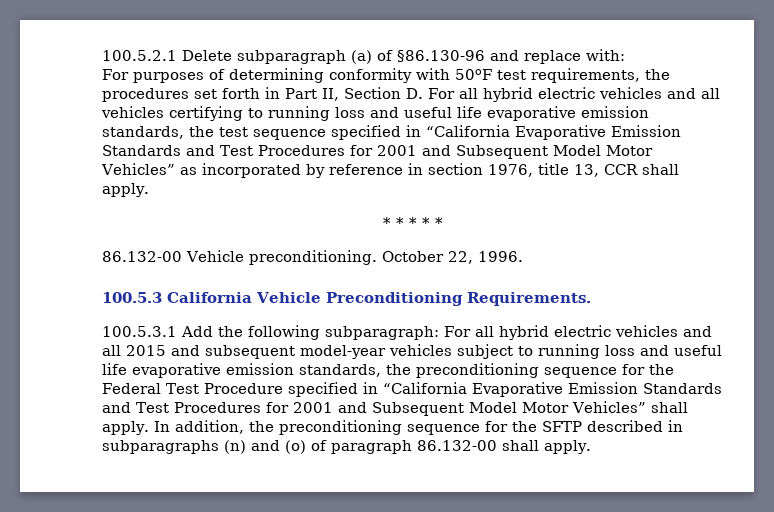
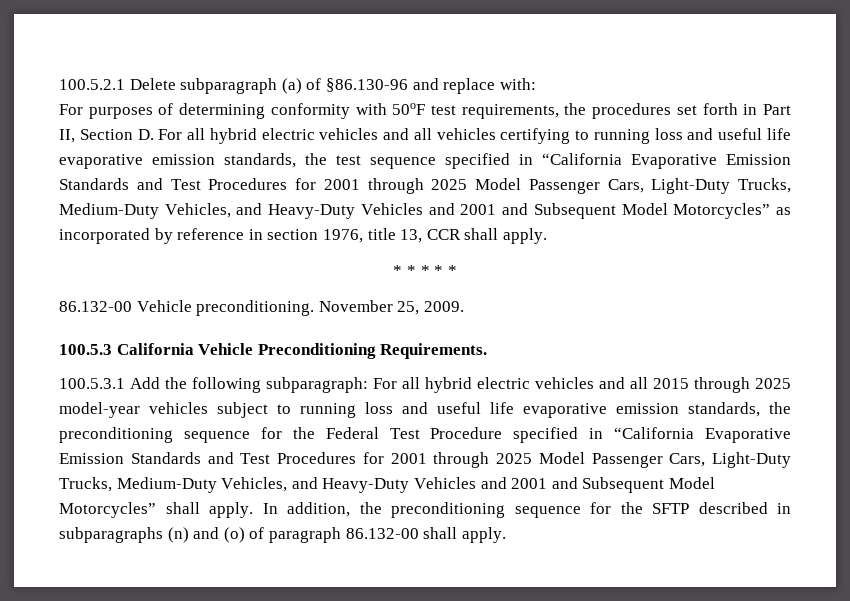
- For purposes of determining conformity with 50oF test requirements, the procedures set forth in Part II, Section D. For all hybrid electric vehicles and all vehicles certifying to running loss and useful life evaporative emission standards, the test sequence specified in “California Evaporative Emission Standards and Test Procedures for 2001 and Subsequent Model Motor Vehicles” as incorporated by reference in section 1976, title 13, CCR shall apply.
+ For purposes of determining conformity with 50oF test requirements, the procedures set forth in Part II, Section D. For all hybrid electric vehicles and all vehicles certifying to running loss and useful life evaporative emission standards, the test sequence specified in “California Evaporative Emission Standards and Test Procedures for 2001 through 2025 Model Passenger Cars, Light-Duty Trucks, Medium-Duty Vehicles, and Heavy-Duty Vehicles and 2001 and Subsequent Model Motorcycles” as incorporated by reference in section 1976, title 13, CCR shall apply.
- October 22, 1996.
+ November 25, 2009.
- 100.5.3.1 Add the following subparagraph: For all hybrid electric vehicles and all 2015 and subsequent model-year vehicles subject to running loss and useful life evaporative emission standards, the preconditioning sequence for the Federal Test Procedure specified in “California Evaporative Emission Standards and Test Procedures for 2001 and Subsequent Model Motor Vehicles” shall apply.
+ 100.5.3.1 Add the following subparagraph: For all hybrid electric vehicles and all 2015 through 2025 model-year vehicles subject to running loss and useful life evaporative emission standards, the preconditioning sequence for the Federal Test Procedure specified in “California Evaporative Emission Standards and Test Procedures for 2001 through 2025 Model Passenger Cars, Light-Duty Trucks, Medium-Duty Vehicles, and Heavy-Duty Vehicles and 2001 and Subsequent Model Motorcycles” shall apply.

